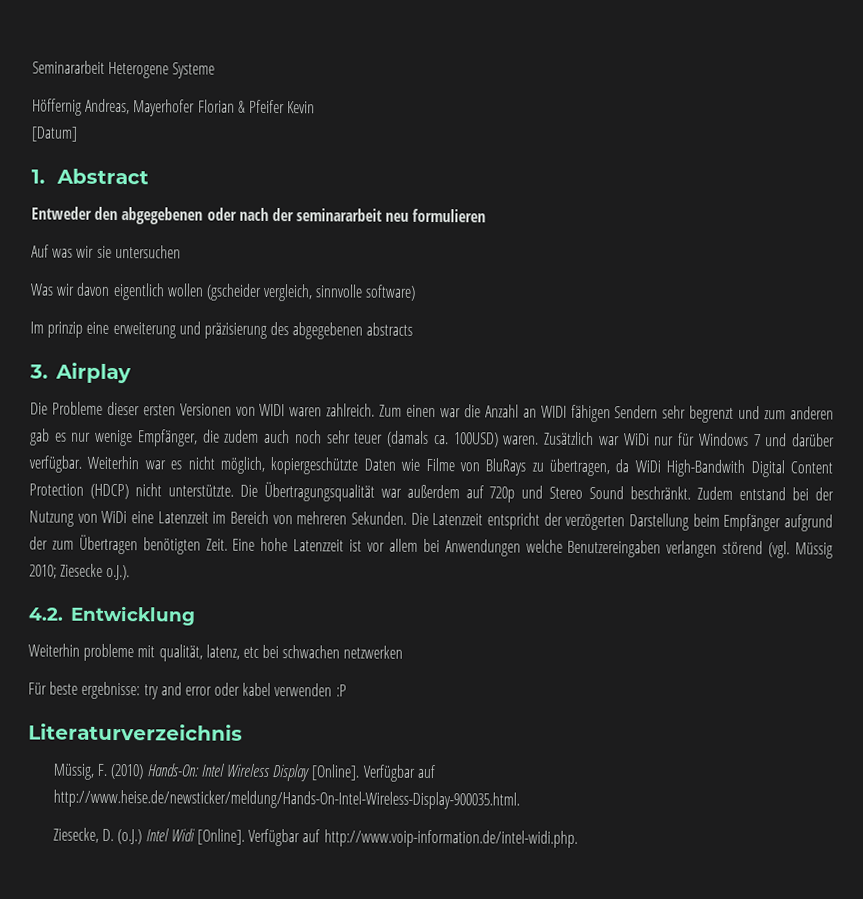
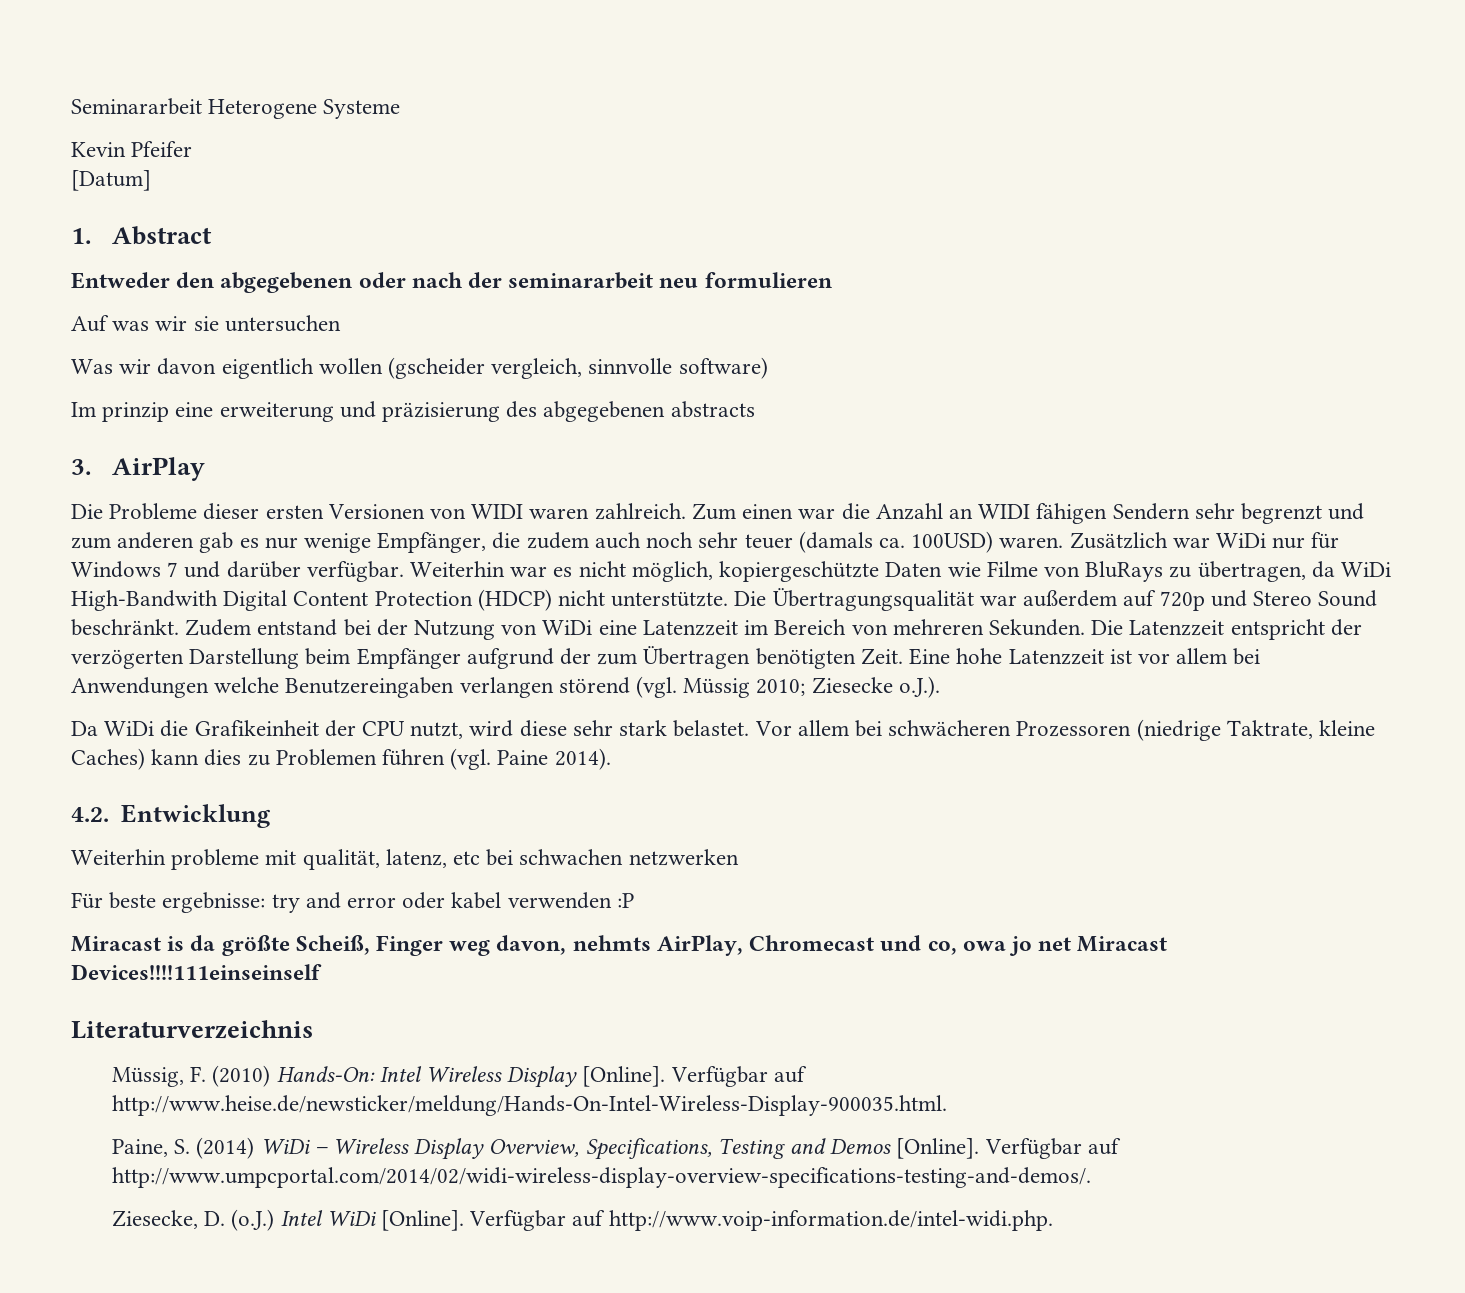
- Höffernig Andreas, Mayerhofer Florian & Pfeifer Kevin
+ Kevin Pfeifer
- 3. Airplay
+ 3. AirPlay
+ Da WiDi die Grafikeinheit der CPU nutzt, wird diese sehr stark belastet. Vor allem bei schwächeren Prozessoren (niedrige Taktrate, kleine Caches) kann dies zu Problemen führen (vgl. Paine 2014).
+ Miracast is da größte Scheiß, Finger weg davon, nehmts AirPlay, Chromecast und co, owa jo net Miracast Devices!!!!111einseinself
+ Paine, S. (2014) WiDi – Wireless Display Overview, Specifications, Testing and Demos [Online]. Verfügbar auf http://www.umpcportal.com/2014/02/widi-wireless-display-overview-specifications-testing-and-demos/.
- Ziesecke, D. (o.J.) Intel Widi [Online].
+ Ziesecke, D. (o.J.) Intel WiDi [Online].

